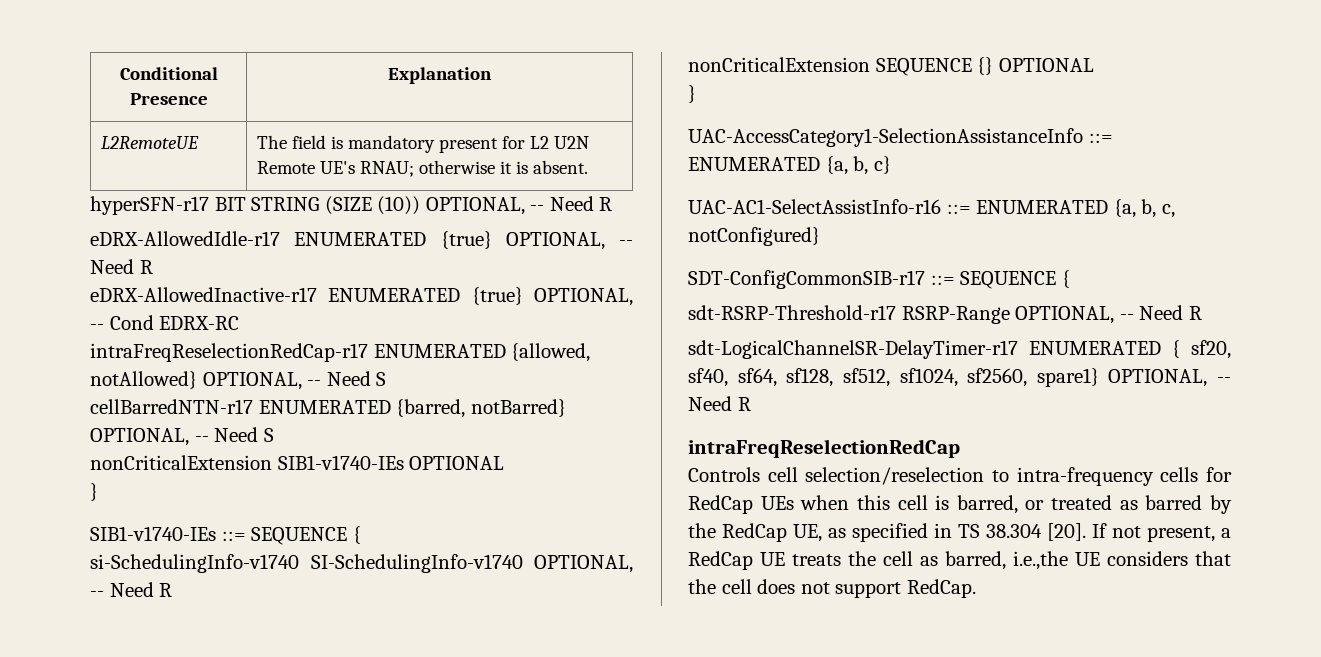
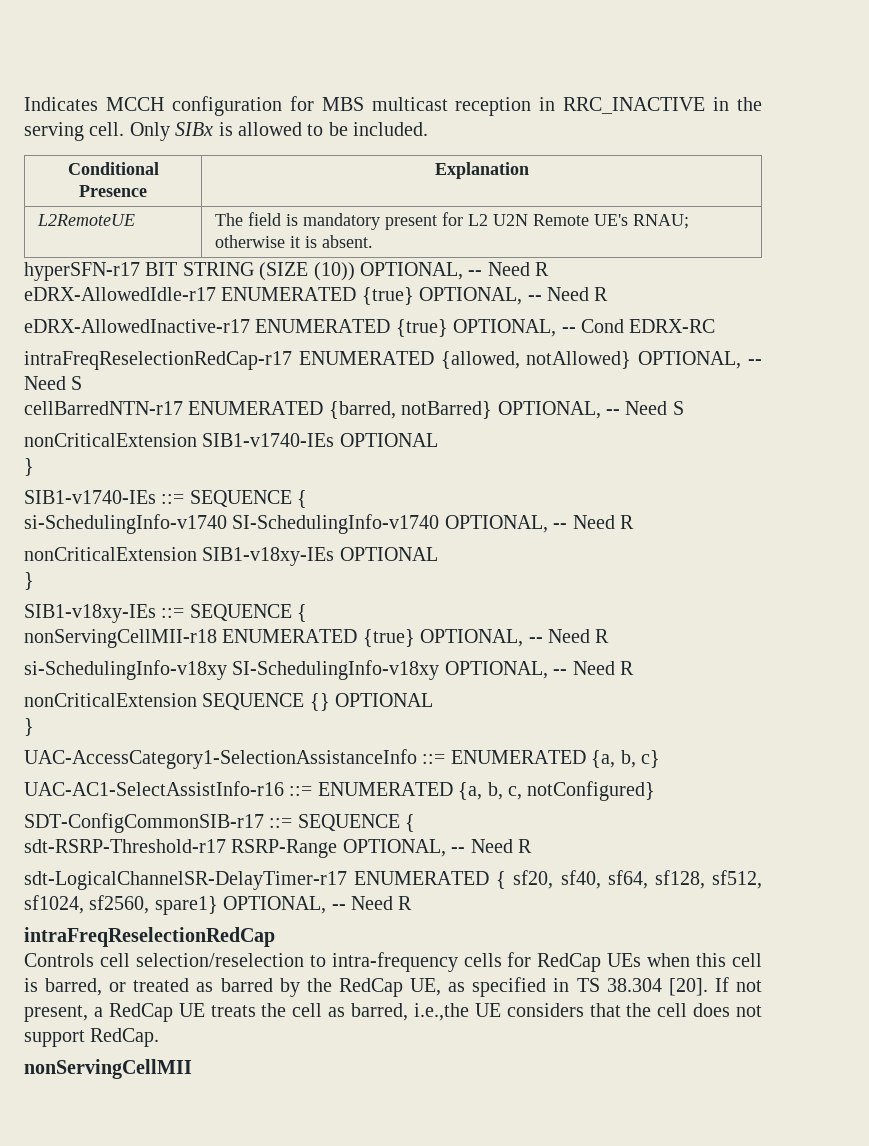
+ Indicates MCCH configuration for MBS multicast reception in RRC_INACTIVE in the serving cell. Only SIBx is allowed to be included.
+ nonCriticalExtension SIB1-v18xy-IEs OPTIONAL
+ }
+ SIB1-v18xy-IEs ::= SEQUENCE {
+ nonServingCellMII-r18 ENUMERATED {true} OPTIONAL, -- Need R
+ si-SchedulingInfo-v18xy SI-SchedulingInfo-v18xy OPTIONAL, -- Need R
+ nonServingCellMII

